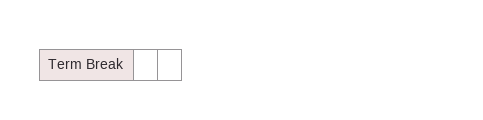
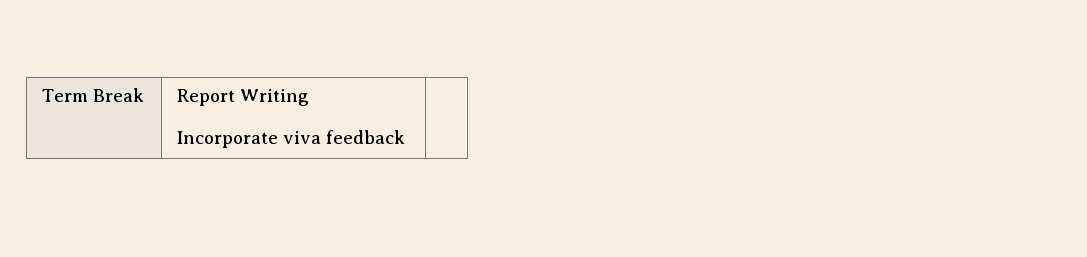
- Term Break | |
+ Term Break | Report Writing
+ Incorporate viva feedback |

